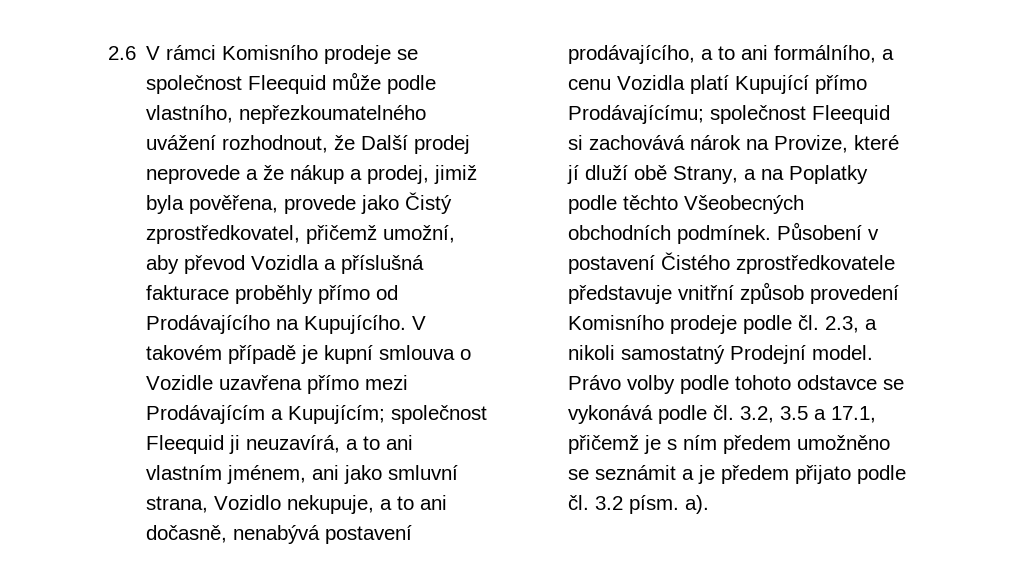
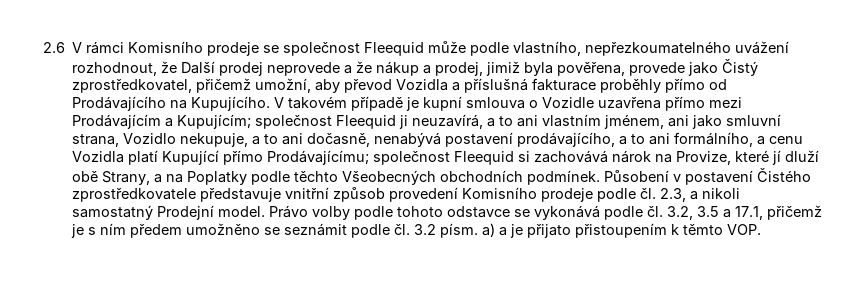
- Právo volby podle tohoto odstavce se vykonává podle čl. 3.2, 3.5 a 17.1, přičemž je s ním předem umožněno se seznámit a je předem přijato podle čl. 3.2 písm. a).
+ Právo volby podle tohoto odstavce se vykonává podle čl. 3.2, 3.5 a 17.1, přičemž je s ním předem umožněno se seznámit podle čl. 3.2 písm. a) a je přijato přistoupením k těmto VOP.

